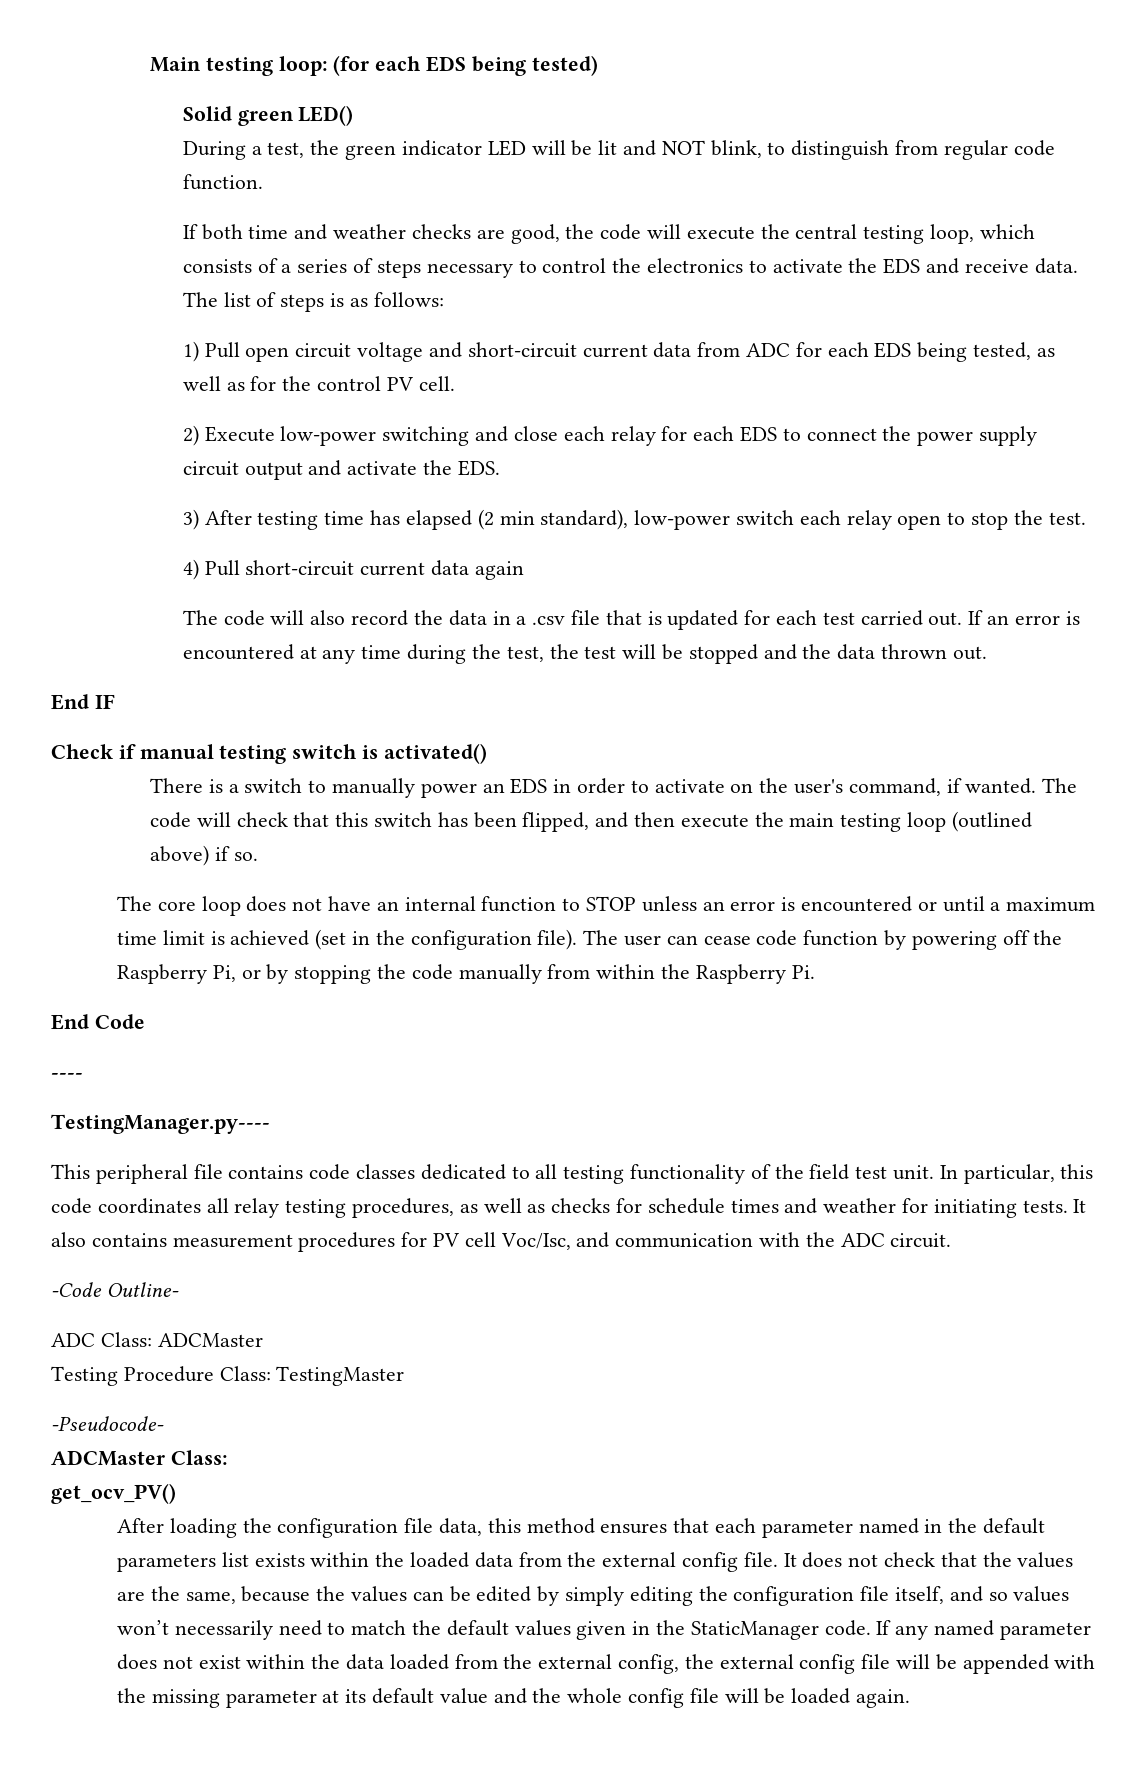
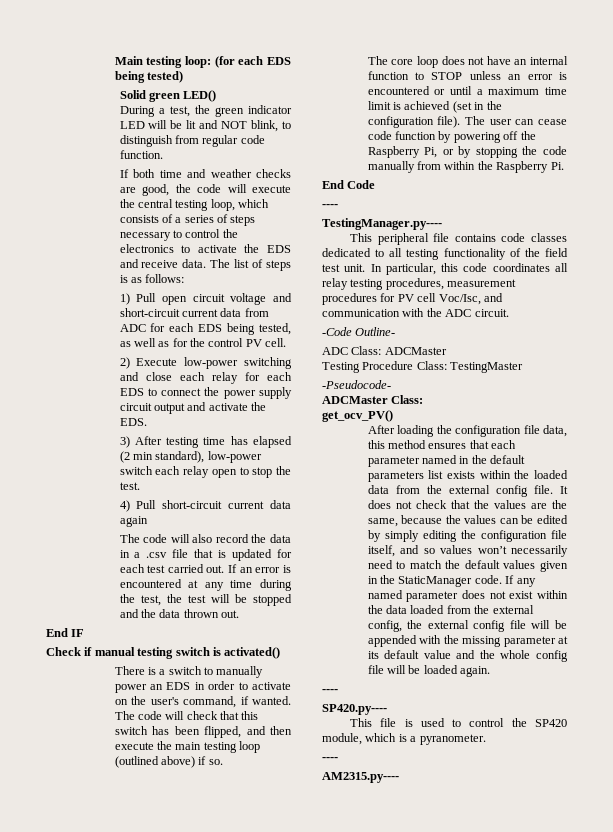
- In particular, this code coordinates all relay testing procedures, as well as checks for schedule times and weather for initiating tests. It also contains measurement procedures for PV cell Voc/Isc, and communication with the ADC circuit.
+ In particular, this code coordinates all relay testing procedures, measurement procedures for PV cell Voc/Isc, and communication with the ADC circuit.
  If any named parameter does not exist within the data loaded from the external config, the external config file will be appended with the missing parameter at its default value and the whole config file will be loaded again.
+ ----
+ SP420.py----
+ This file is used to control the SP420 module, which is a pyranometer.
+ ----
+ AM2315.py----

